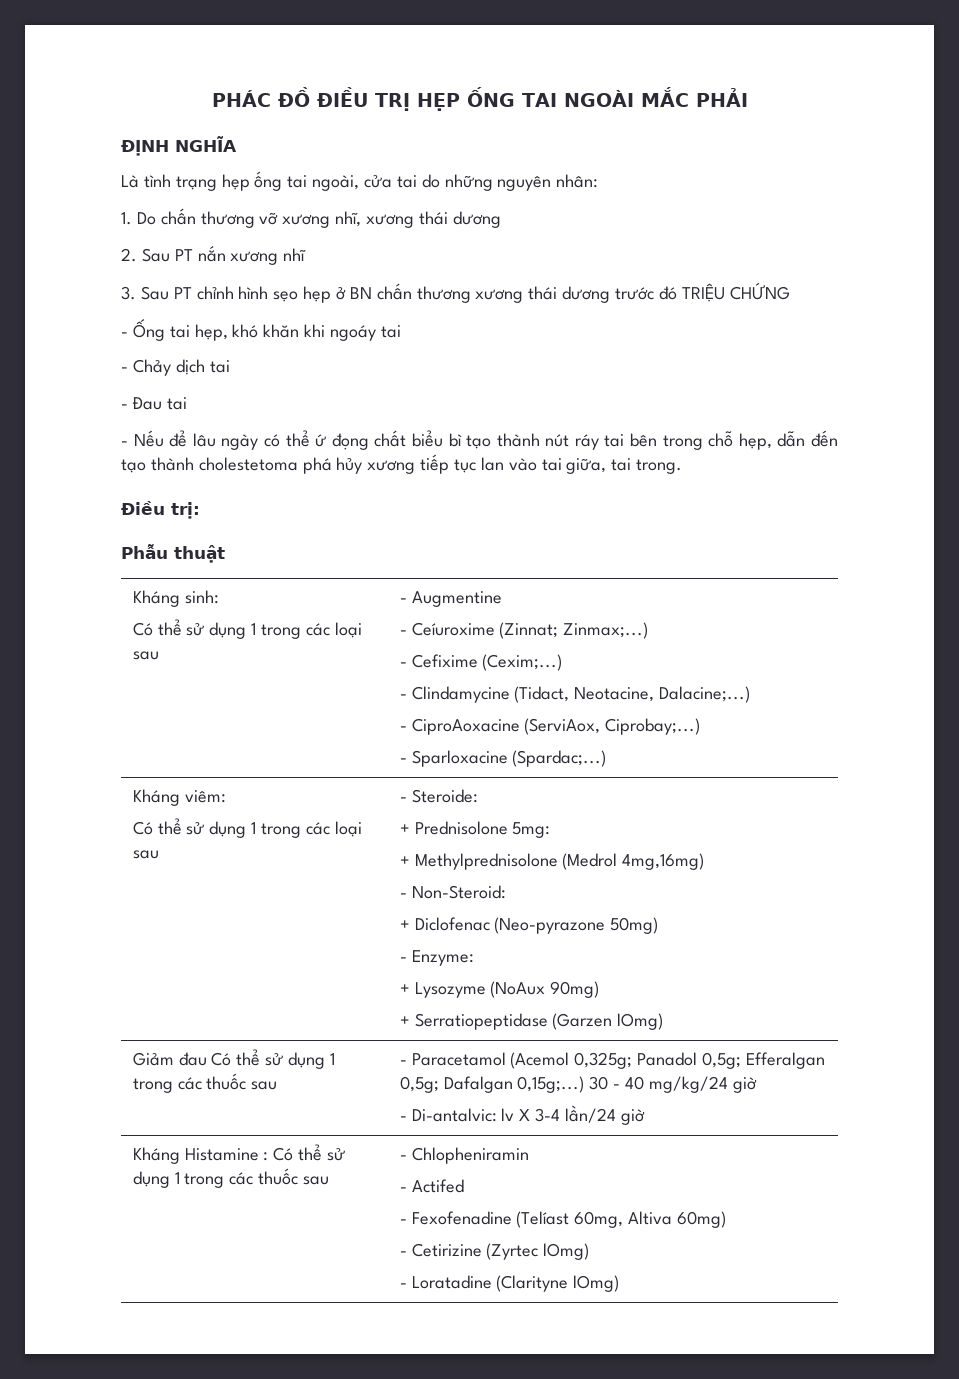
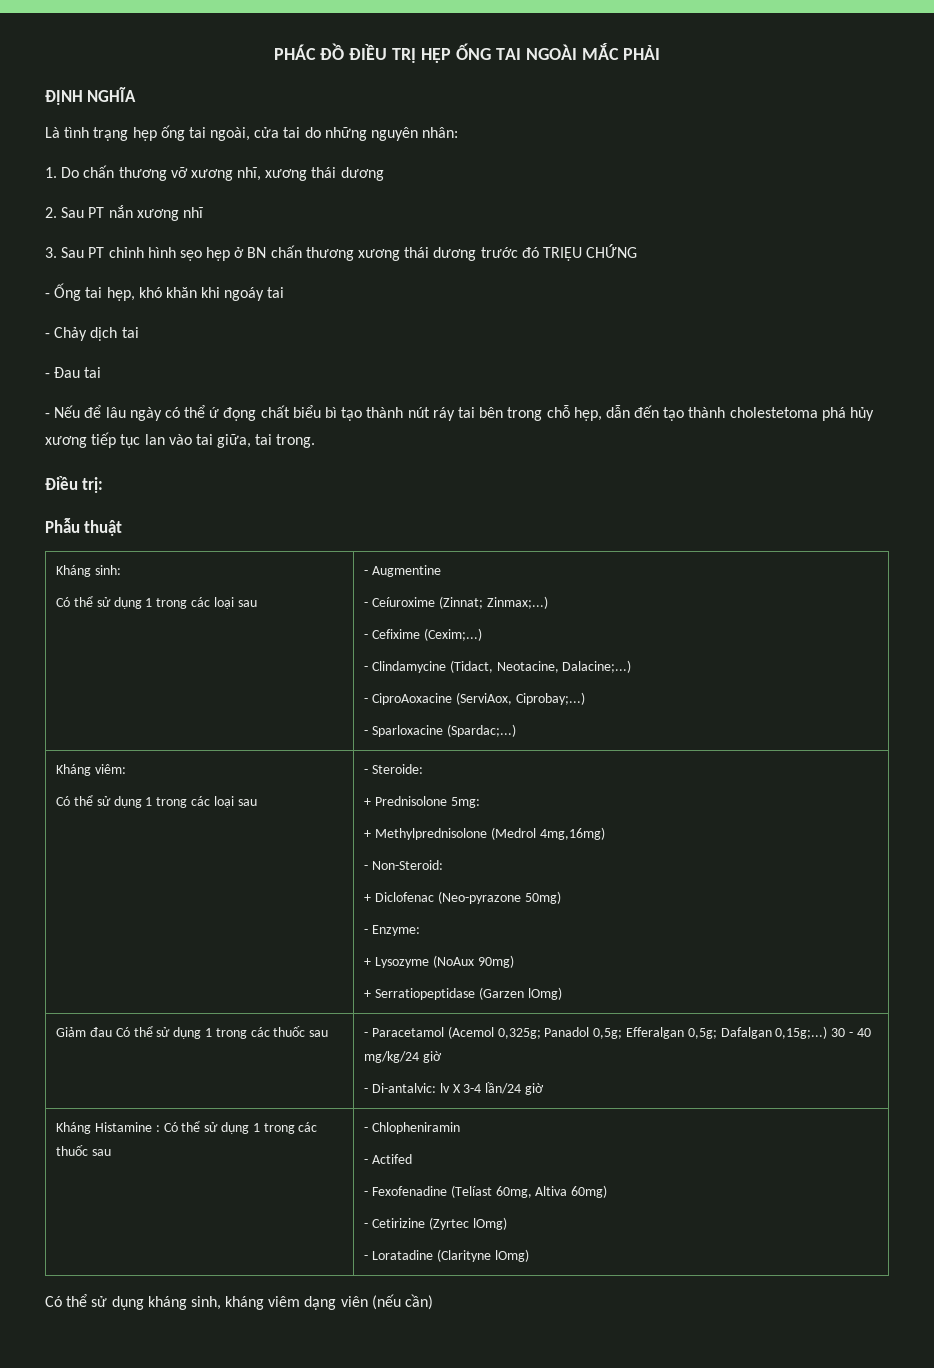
+ Có thể sử dụng kháng sinh, kháng viêm dạng viên (nếu cần)

